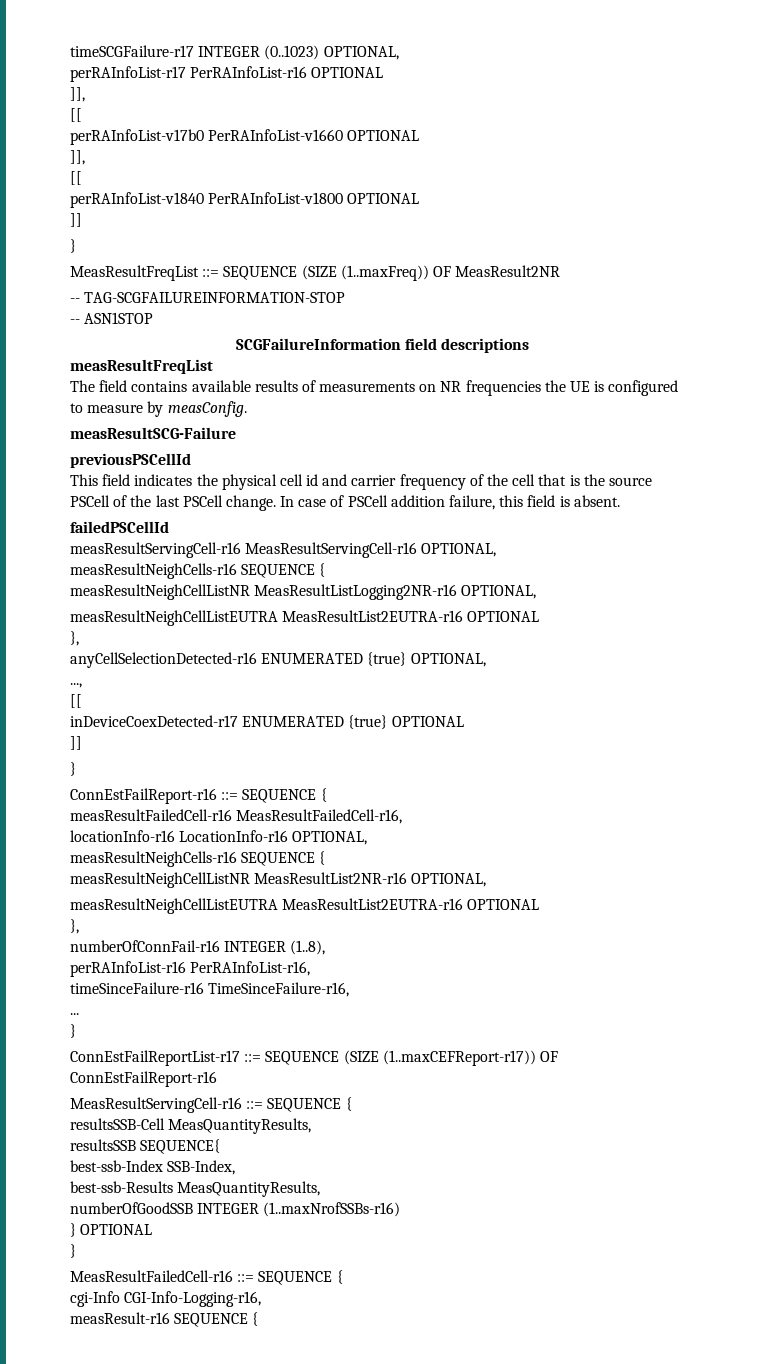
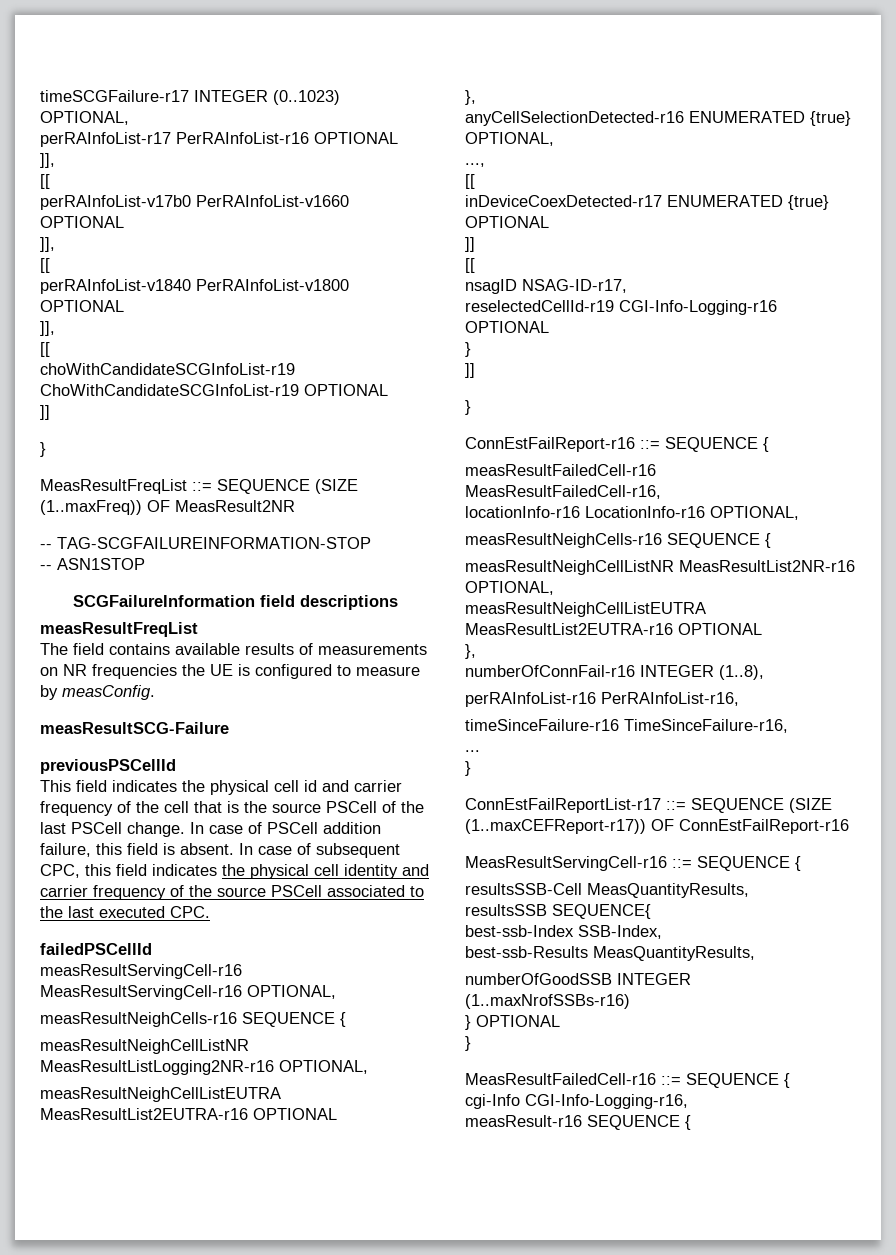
  perRAInfoList-v1840 PerRAInfoList-v1800 OPTIONAL
+ ]],
+ [[
+ choWithCandidateSCGInfoList-r19 ChoWithCandidateSCGInfoList-r19 OPTIONAL
+ In case of subsequent CPC, this field indicates the physical cell identity and carrier frequency of the source PSCell associated to the last executed CPC.
  inDeviceCoexDetected-r17 ENUMERATED {true} OPTIONAL
+ ]]
+ [[
+ nsagID NSAG-ID-r17,
+ reselectedCellId-r19 CGI-Info-Logging-r16 OPTIONAL
+ }

